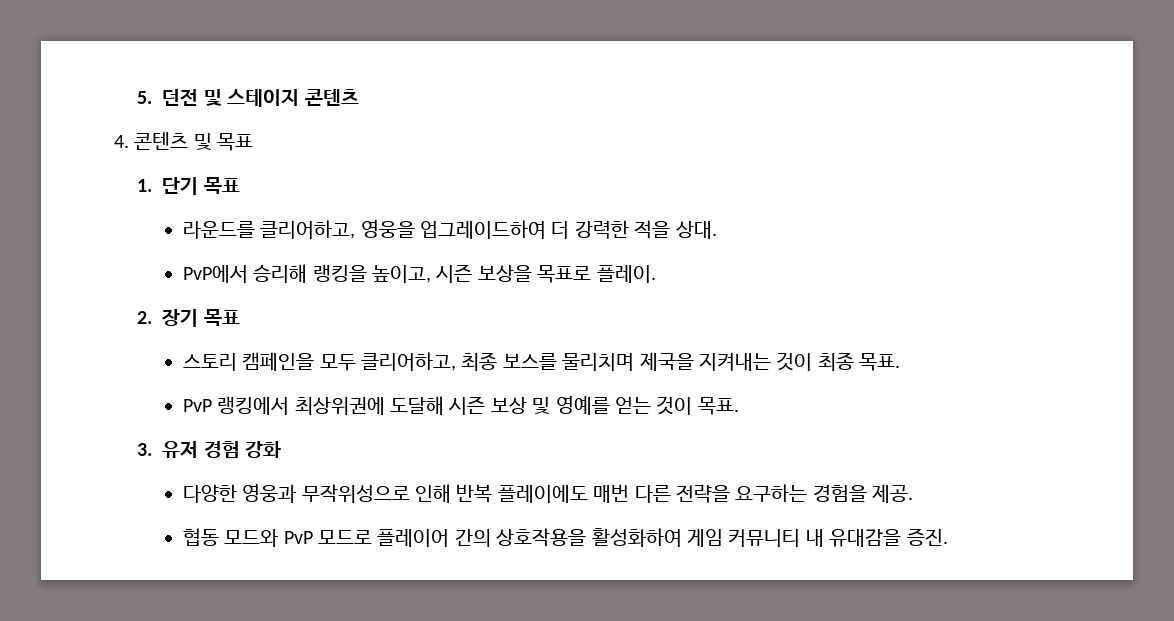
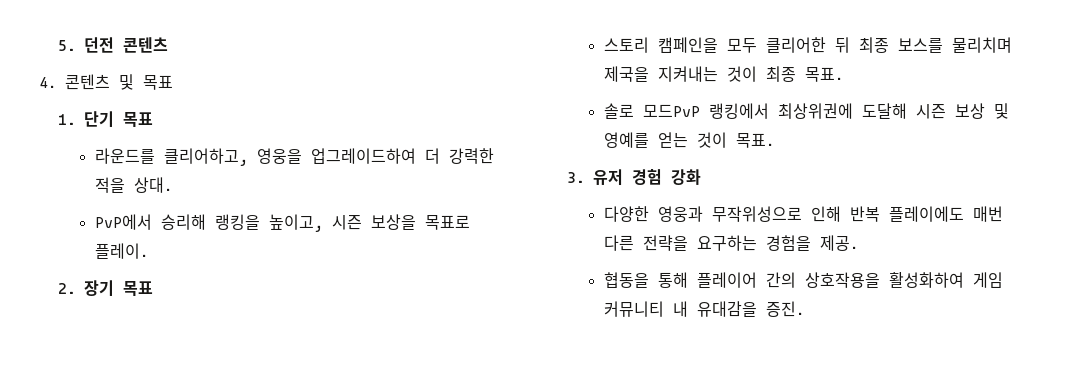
- 5. 던전 및 스테이지 콘텐츠
+ 5. 던전 콘텐츠
- 스토리 캠페인을 모두 클리어하고, 최종 보스를 물리치며 제국을 지켜내는 것이 최종 목표.
+ 스토리 캠페인을 모두 클리어한 뒤 최종 보스를 물리치며 제국을 지켜내는 것이 최종 목표.
- PvP 랭킹에서 최상위권에 도달해 시즌 보상 및 영예를 얻는 것이 목표.
+ 솔로 모드PvP 랭킹에서 최상위권에 도달해 시즌 보상 및 영예를 얻는 것이 목표.
- 협동 모드와 PvP 모드로 플레이어 간의 상호작용을 활성화하여 게임 커뮤니티 내 유대감을 증진.
+ 협동을 통해 플레이어 간의 상호작용을 활성화하여 게임 커뮤니티 내 유대감을 증진.

